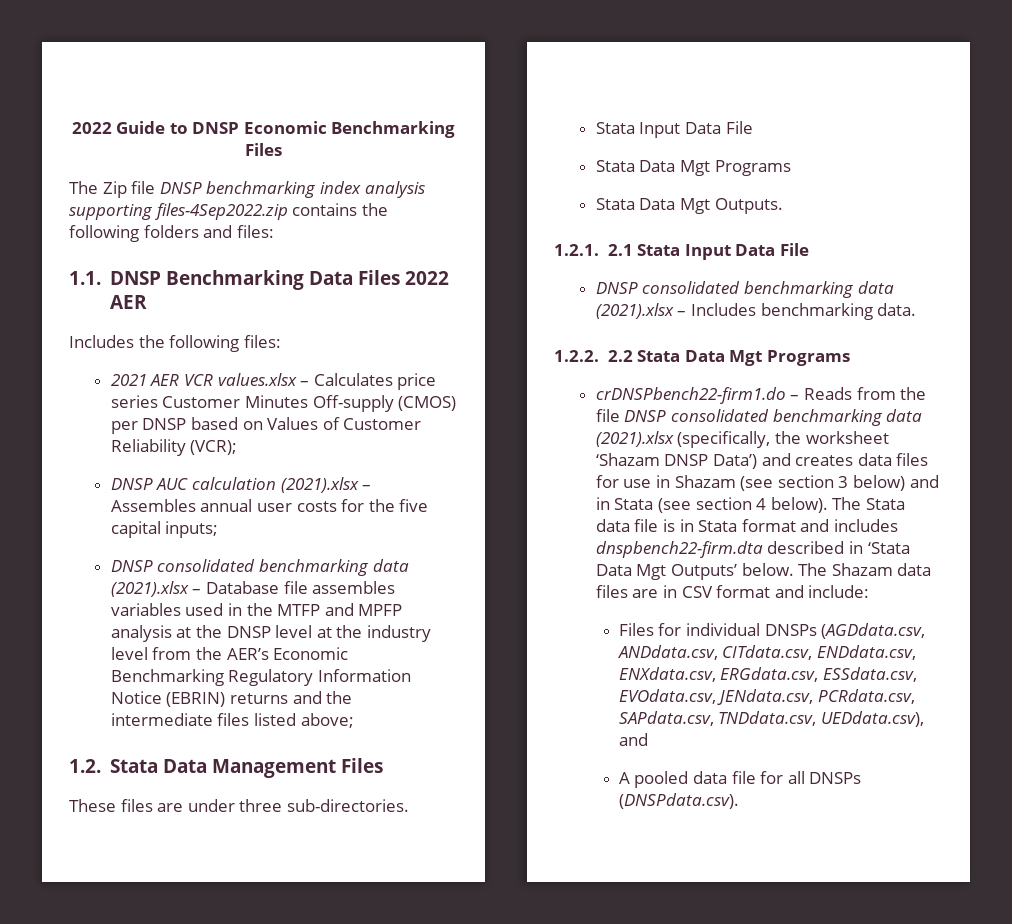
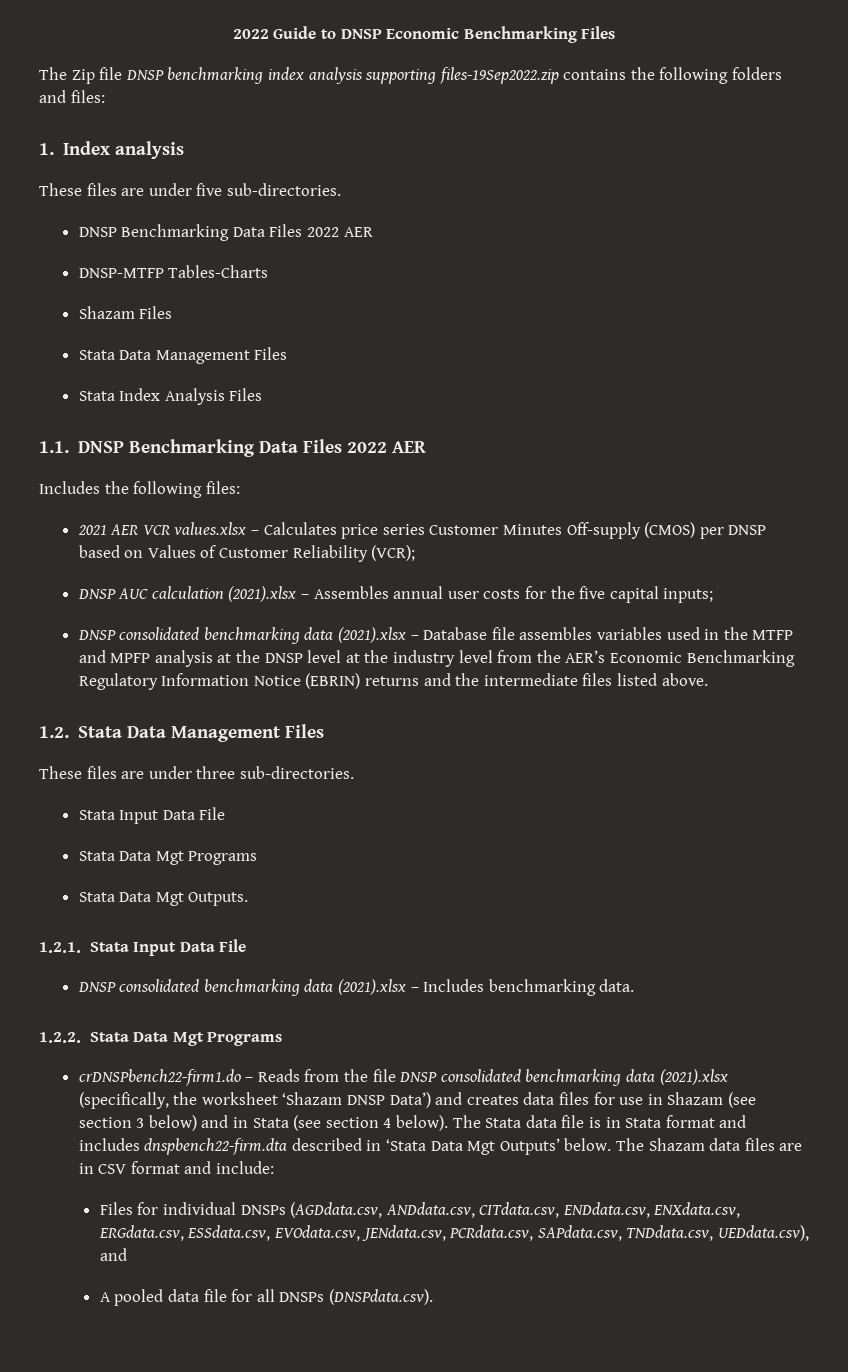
- The Zip file DNSP benchmarking index analysis supporting files-4Sep2022.zip contains the following folders and files:
+ The Zip file DNSP benchmarking index analysis supporting files-19Sep2022.zip contains the following folders and files:
+ 1. Index analysis
+ These files are under five sub-directories.
+ DNSP Benchmarking Data Files 2022 AER
+ DNSP-MTFP Tables-Charts
+ Shazam Files
+ Stata Data Management Files
+ Stata Index Analysis Files
- DNSP consolidated benchmarking data (2021).xlsx – Database file assembles variables used in the MTFP and MPFP analysis at the DNSP level at the industry level from the AER’s Economic Benchmarking Regulatory Information Notice (EBRIN) returns and the intermediate files listed above;
+ DNSP consolidated benchmarking data (2021).xlsx – Database file assembles variables used in the MTFP and MPFP analysis at the DNSP level at the industry level from the AER’s Economic Benchmarking Regulatory Information Notice (EBRIN) returns and the intermediate files listed above.
- 1.2.1. 2.1 Stata Input Data File
+ 1.2.1. Stata Input Data File
- 1.2.2. 2.2 Stata Data Mgt Programs
+ 1.2.2. Stata Data Mgt Programs

